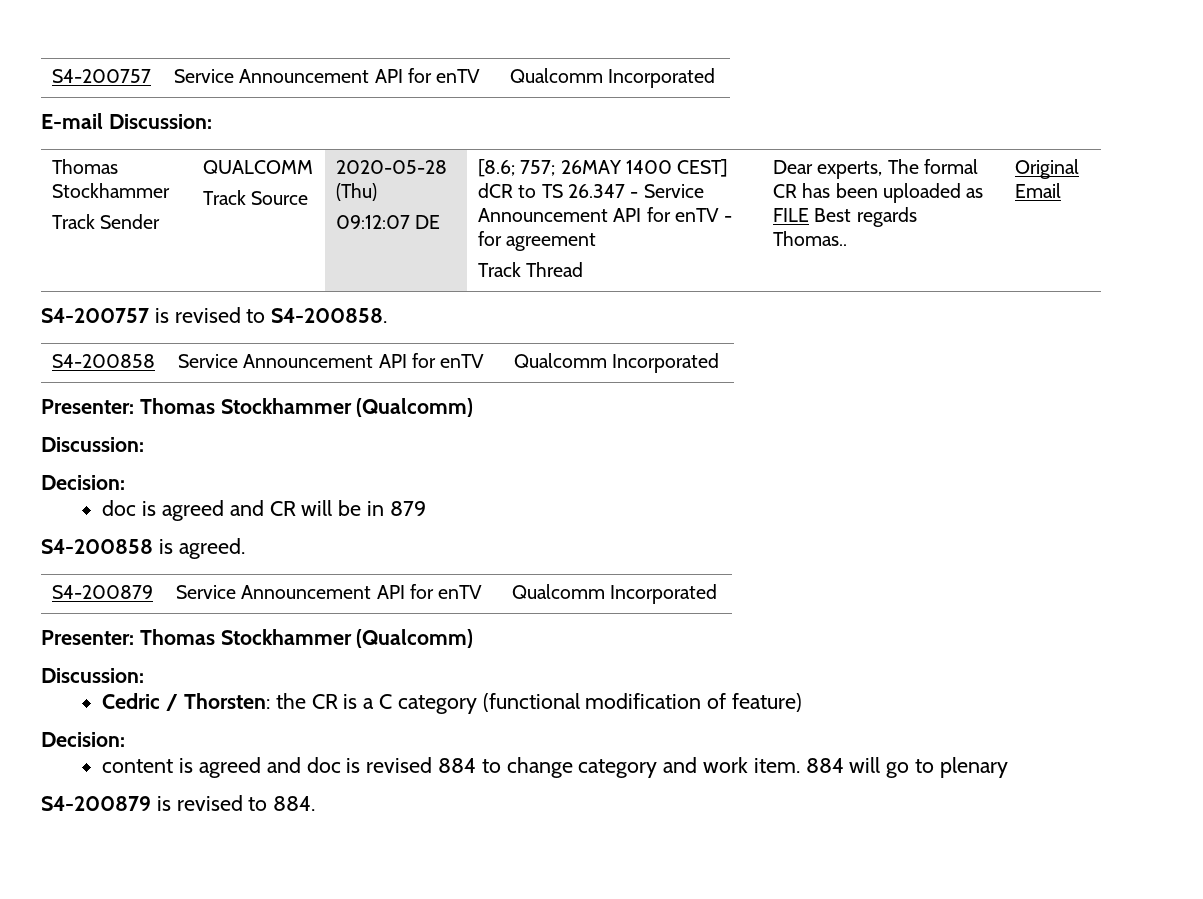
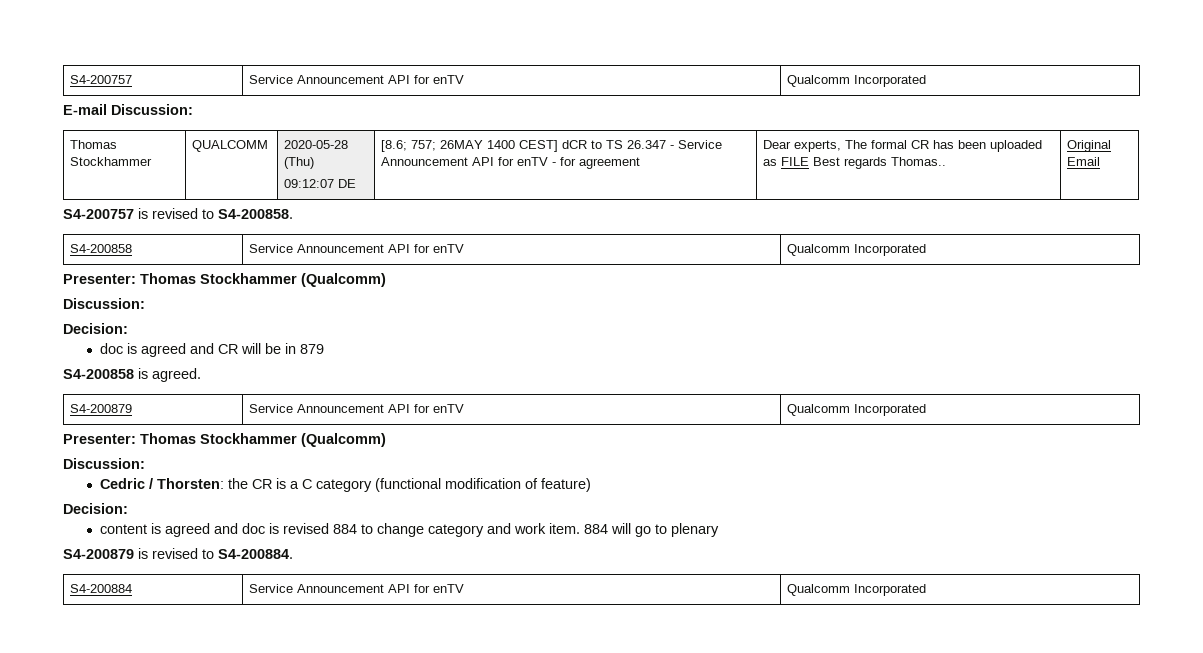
- Track Sender
- Track Source
- Track Thread
- S4-200879 is revised to 884.
+ S4-200879 is revised to S4-200884.
+ S4-200884 | Service Announcement API for enTV | Qualcomm Incorporated

